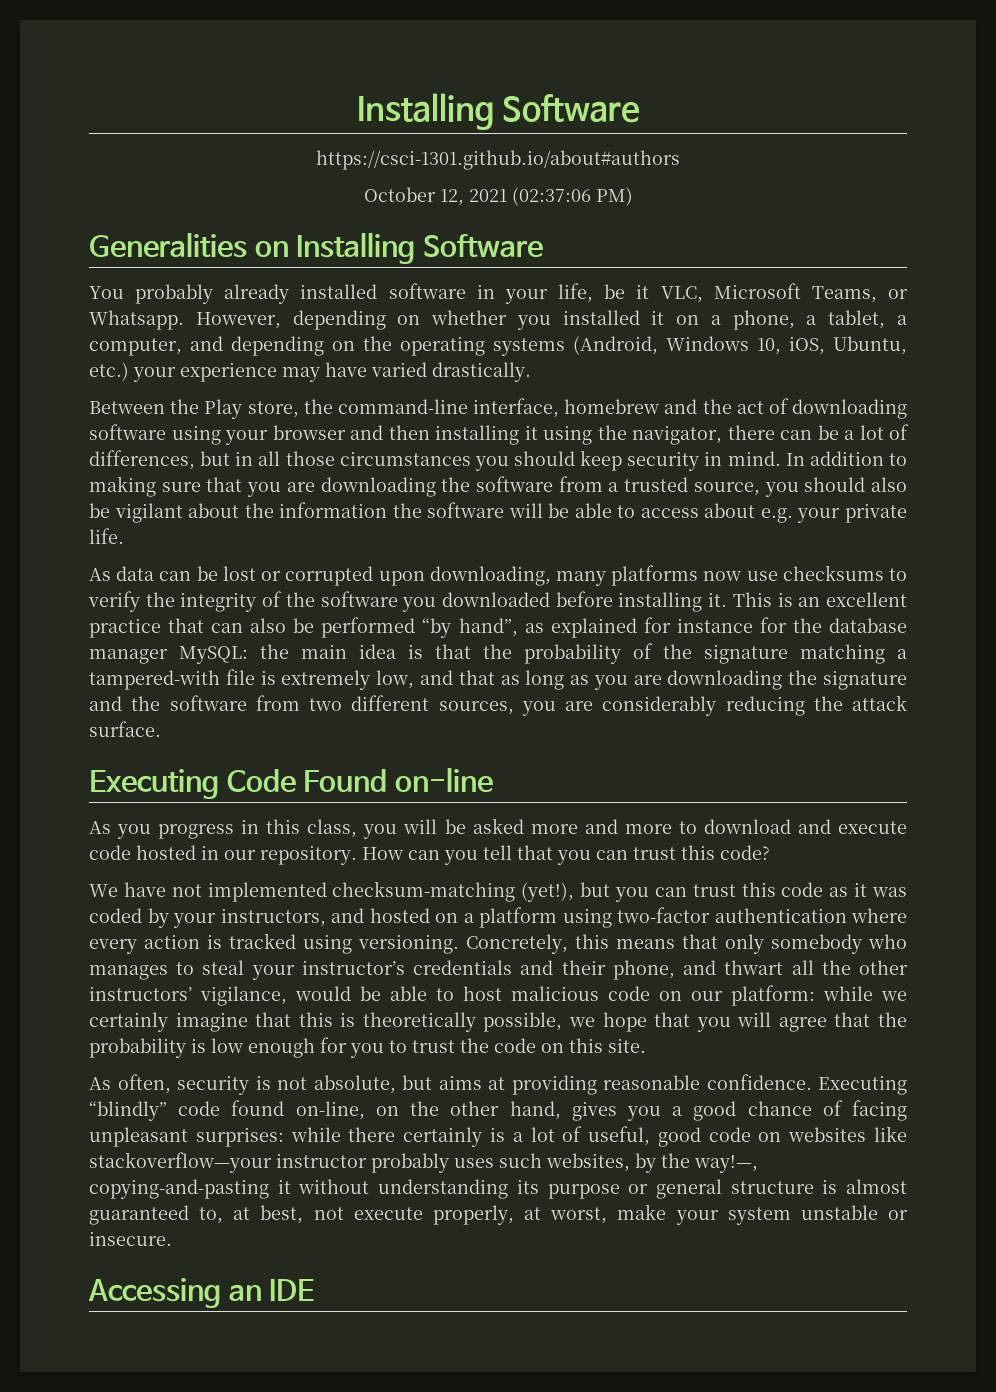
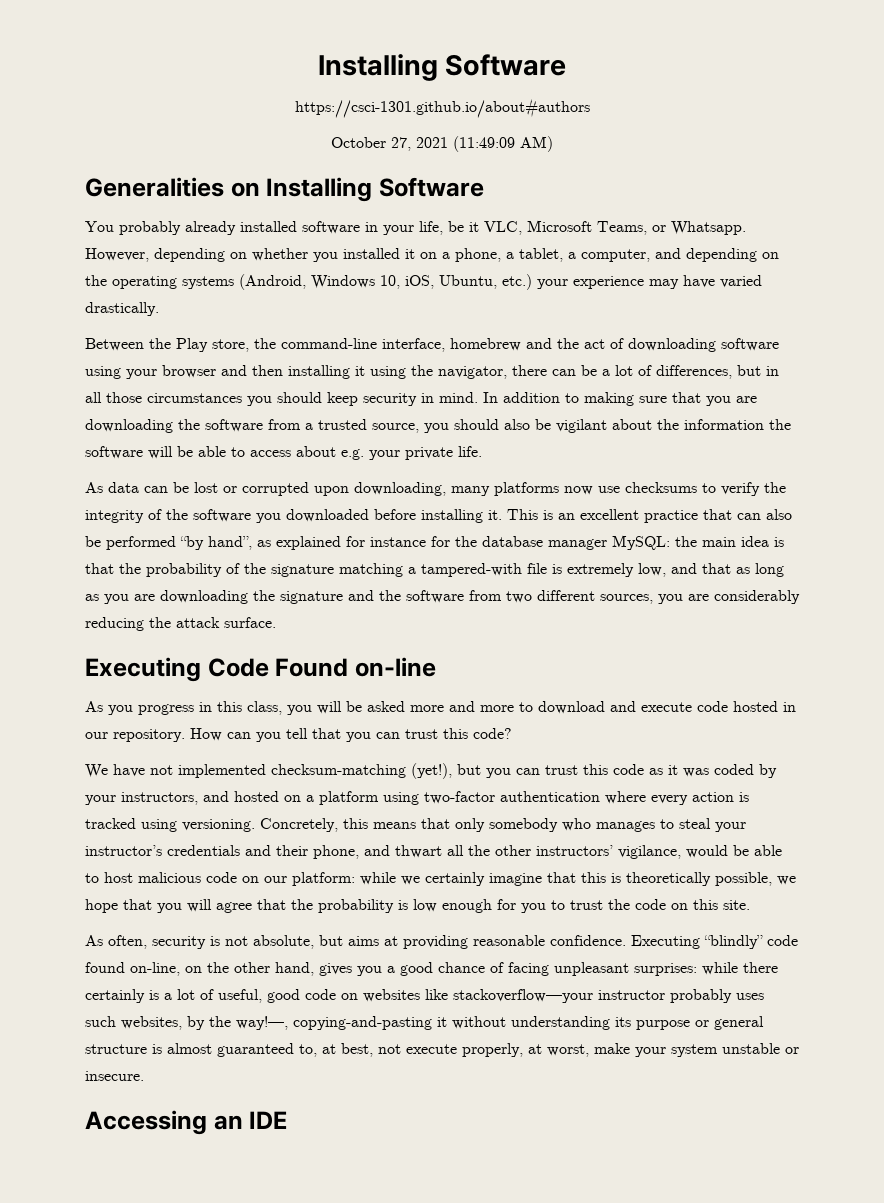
- October 12, 2021 (02:37:06 PM)
+ October 27, 2021 (11:49:09 AM)

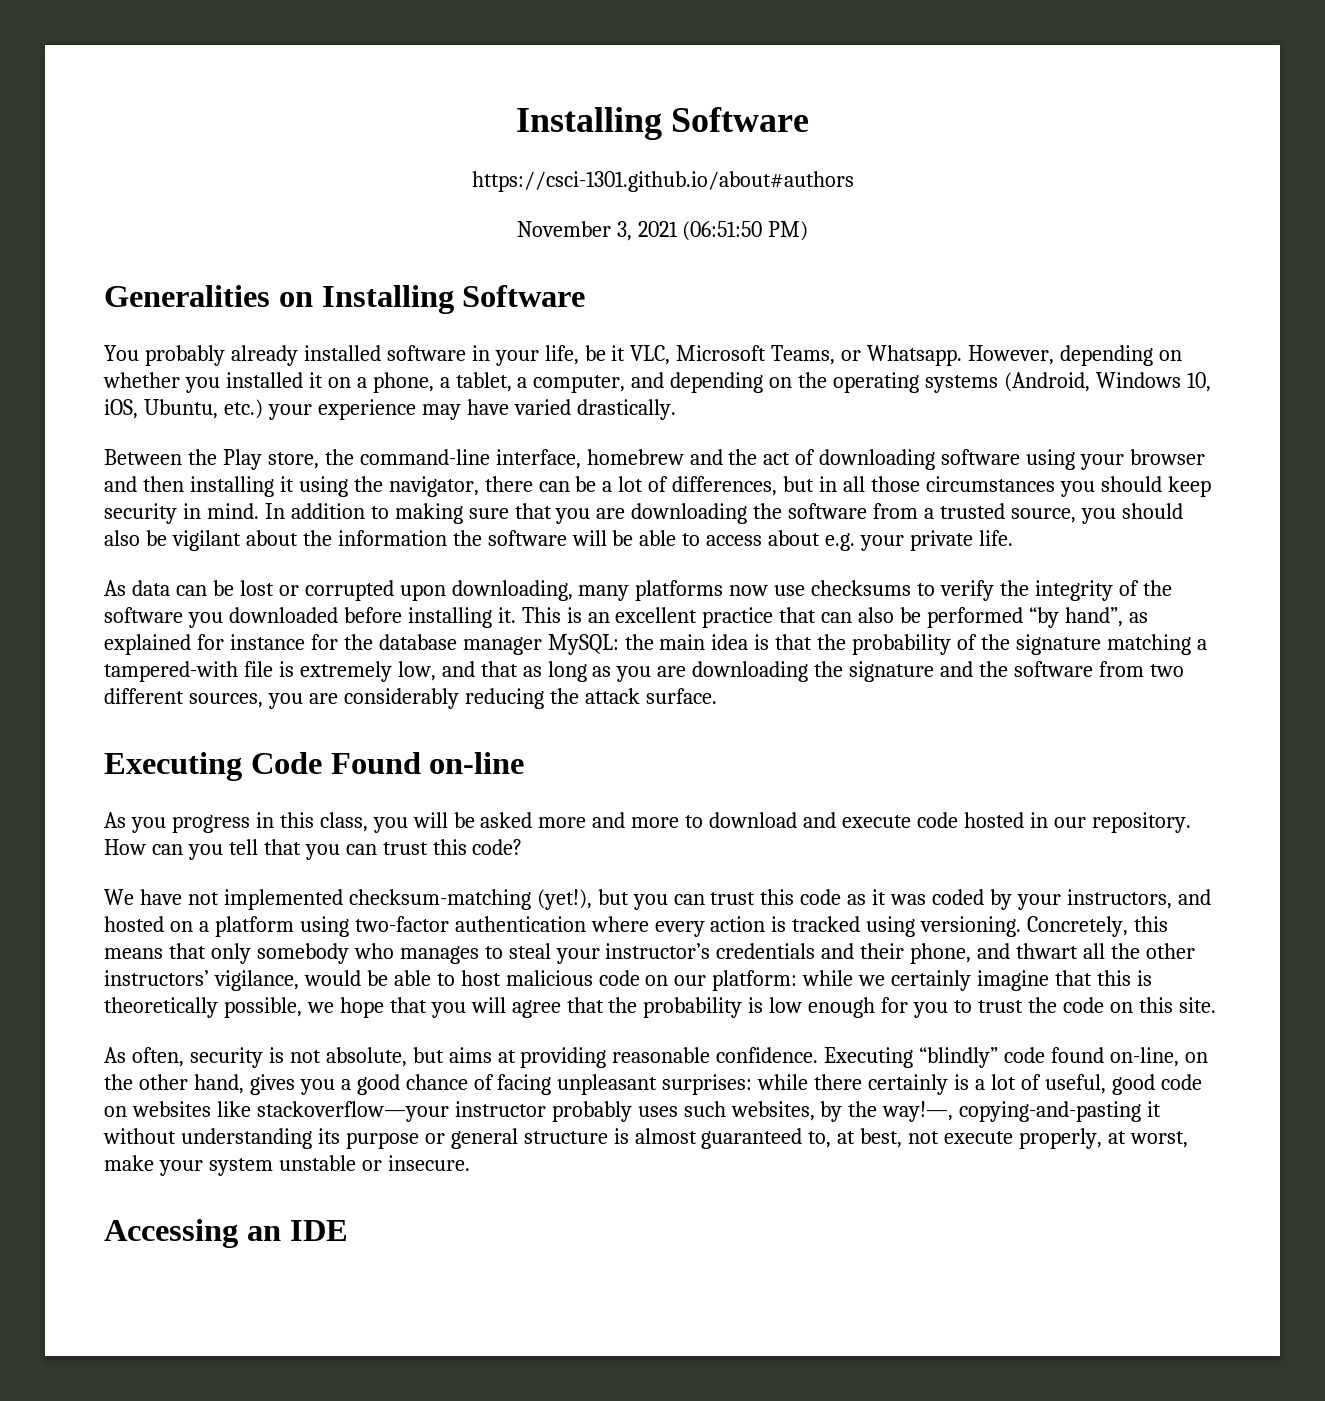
- October 27, 2021 (11:49:09 AM)
+ November 3, 2021 (06:51:50 PM)

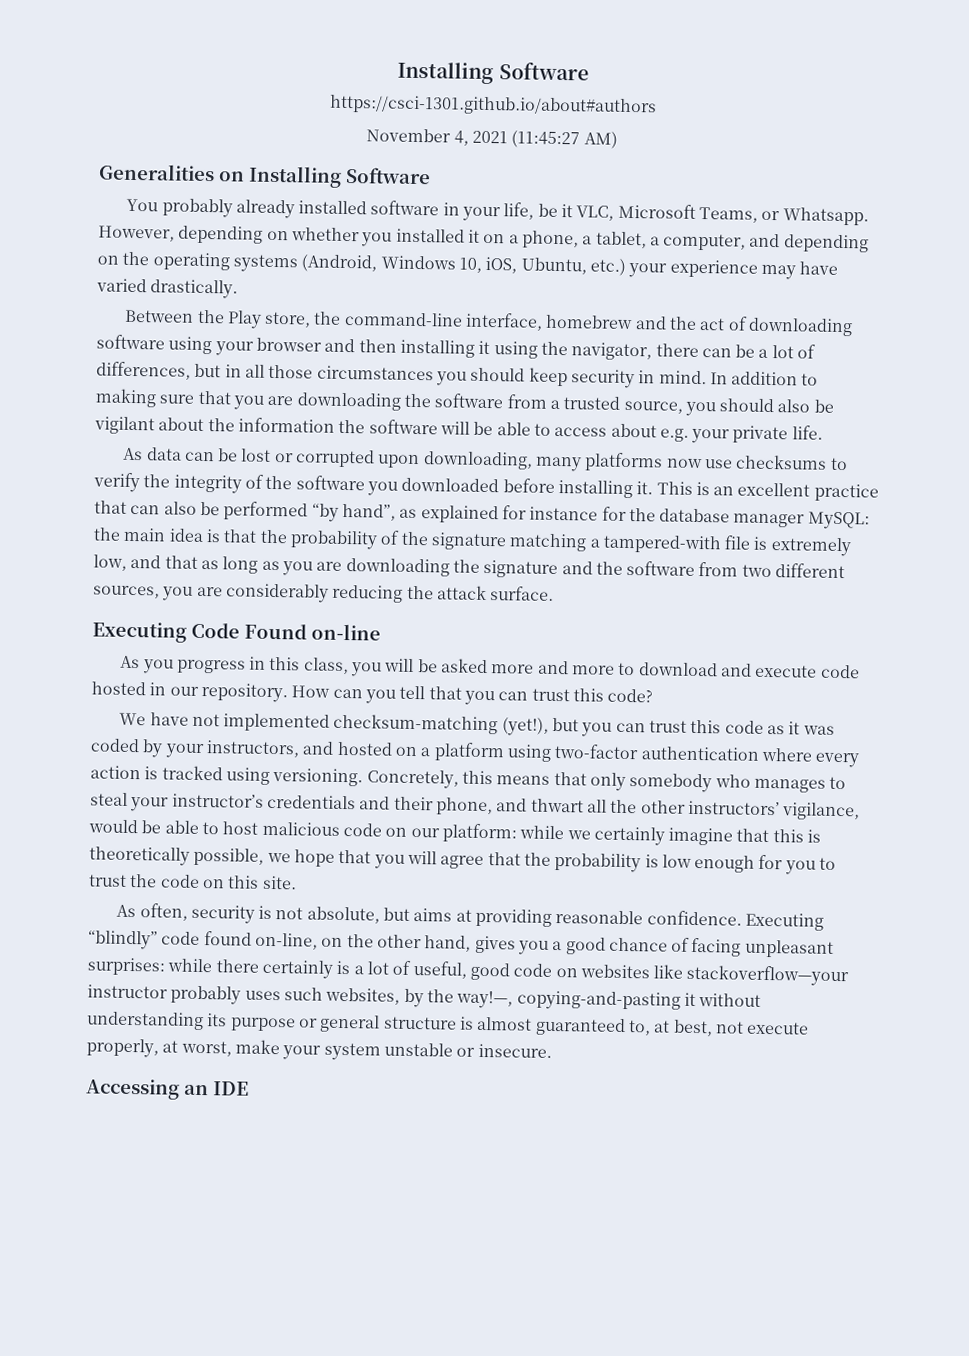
- November 3, 2021 (06:51:50 PM)
+ November 4, 2021 (11:45:27 AM)

